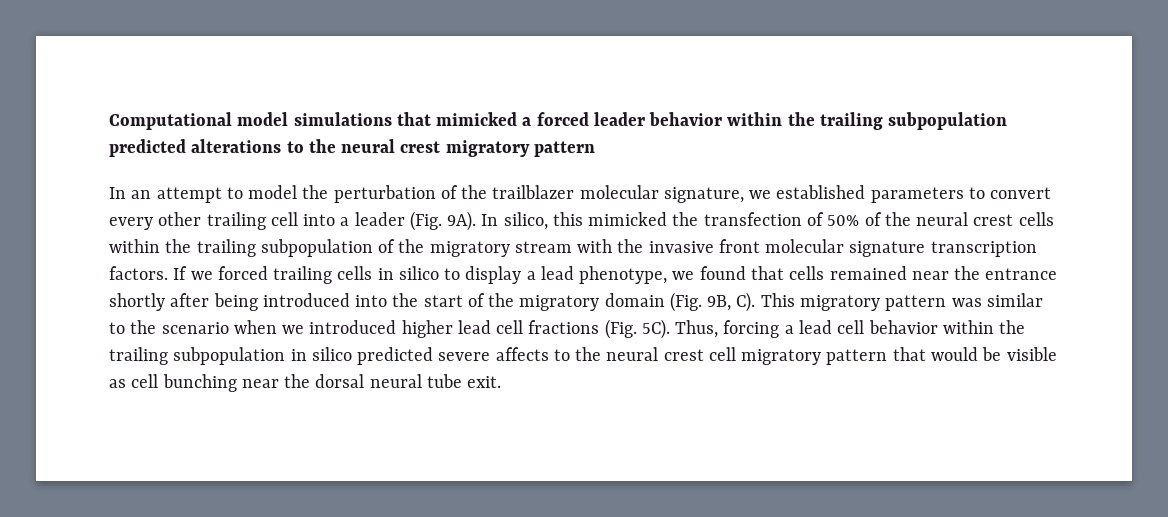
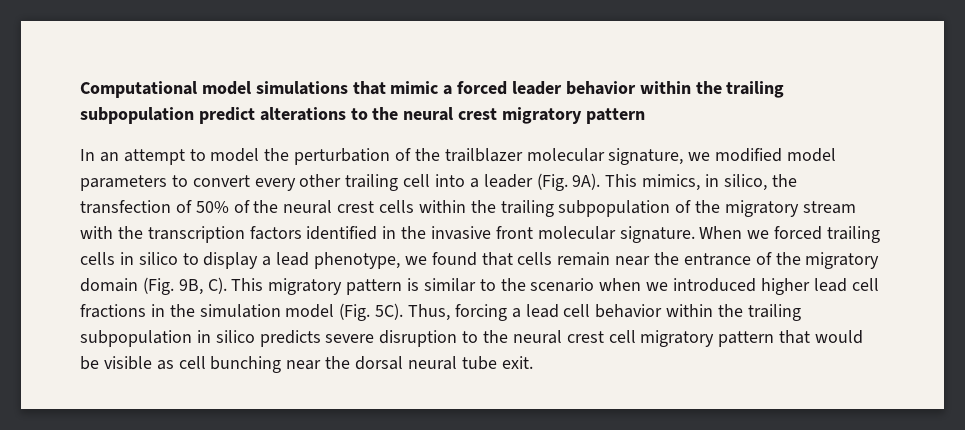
- Computational model simulations that mimicked a forced leader behavior within the trailing subpopulation predicted alterations to the neural crest migratory pattern
+ Computational model simulations that mimic a forced leader behavior within the trailing subpopulation predict alterations to the neural crest migratory pattern
- In an attempt to model the perturbation of the trailblazer molecular signature, we established parameters to convert every other trailing cell into a leader (Fig. 9A).
+ In an attempt to model the perturbation of the trailblazer molecular signature, we modified model parameters to convert every other trailing cell into a leader (Fig. 9A).
- In silico, this mimicked the transfection of 50% of the neural crest cells within the trailing subpopulation of the migratory stream with the invasive front molecular signature transcription factors. If we forced trailing cells in silico to display a lead phenotype, we found that cells remained near the entrance shortly after being introduced into the start of the migratory domain (Fig. 9B, C). This migratory pattern was similar to the scenario when we introduced higher lead cell fractions (Fig. 5C).
+ This mimics, in silico, the transfection of 50% of the neural crest cells within the trailing subpopulation of the migratory stream with the transcription factors identified in the invasive front molecular signature. When we forced trailing cells in silico to display a lead phenotype, we found that cells remain near the entrance of the migratory domain (Fig. 9B, C). This migratory pattern is similar to the scenario when we introduced higher lead cell fractions in the simulation model (Fig. 5C).
- Thus, forcing a lead cell behavior within the trailing subpopulation in silico predicted severe affects to the neural crest cell migratory pattern that would be visible as cell bunching near the dorsal neural tube exit.
+ Thus, forcing a lead cell behavior within the trailing subpopulation in silico predicts severe disruption to the neural crest cell migratory pattern that would be visible as cell bunching near the dorsal neural tube exit.

